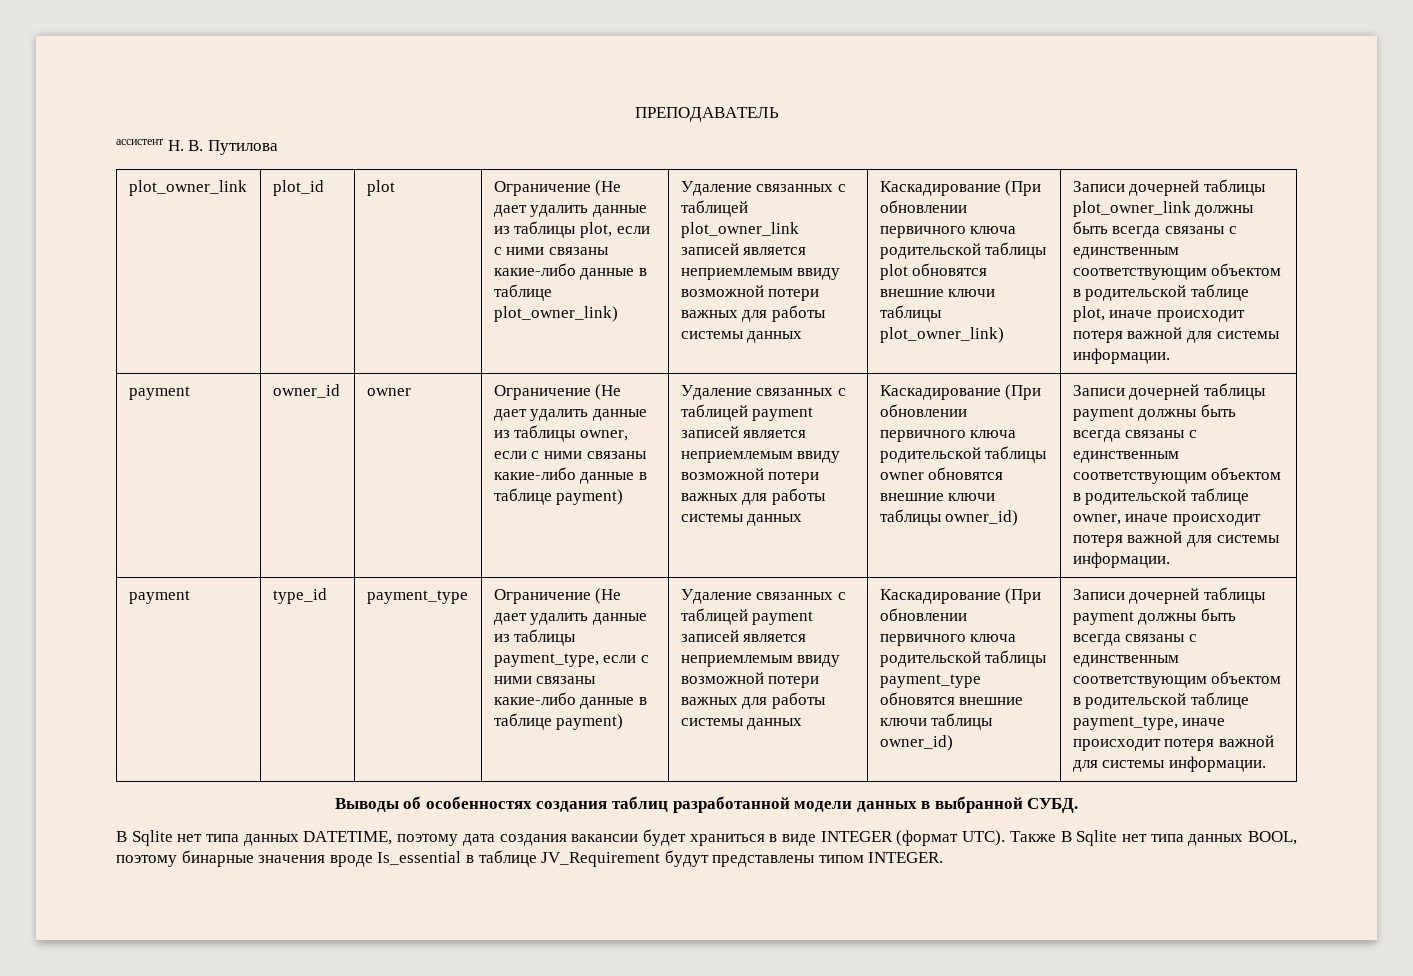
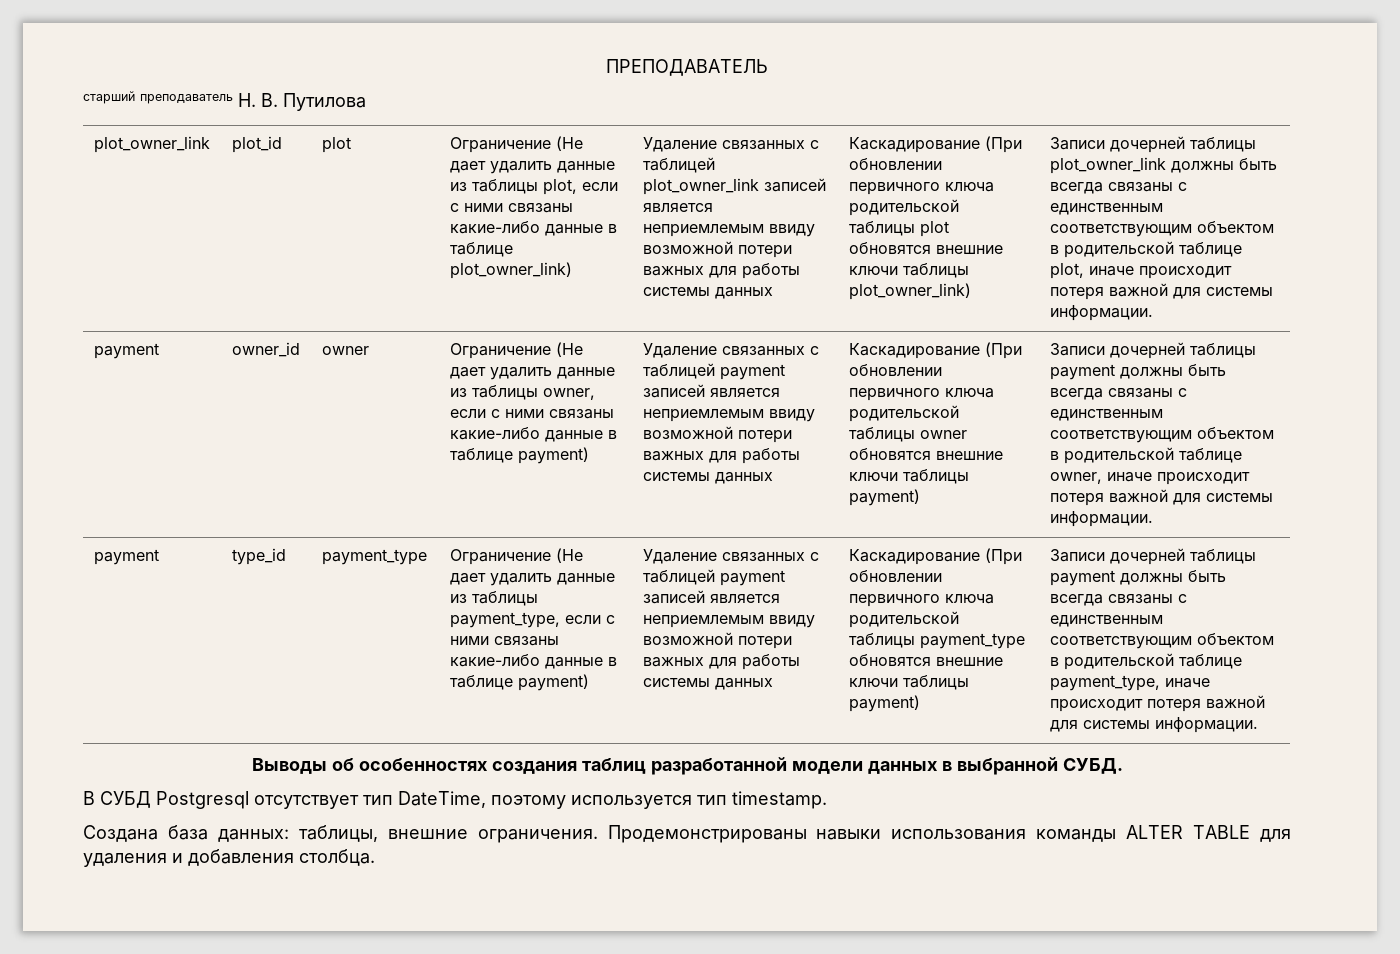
- ассистент Н. В. Путилова
+ старший преподаватель Н. В. Путилова
- Каскадирование (При обновлении первичного ключа родительской таблицы owner обновятся внешние ключи таблицы owner_id)
+ Каскадирование (При обновлении первичного ключа родительской таблицы owner обновятся внешние ключи таблицы payment)
- Каскадирование (При обновлении первичного ключа родительской таблицы payment_type обновятся внешние ключи таблицы owner_id)
+ Каскадирование (При обновлении первичного ключа родительской таблицы payment_type обновятся внешние ключи таблицы payment)
- В Sqlite нет типа данных DATETIME, поэтому дата создания вакансии будет храниться в виде INTEGER (формат UTC). Также В Sqlite нет типа данных BOOL, поэтому бинарные значения вроде Is_essential в таблице JV_Requirement будут представлены типом INTEGER.
+ В СУБД Postgresql отсутствует тип DateTime, поэтому используется тип timestamp.
+ Создана база данных: таблицы, внешние ограничения. Продемонстрированы навыки использования команды ALTER TABLE для удаления и добавления столбца.

